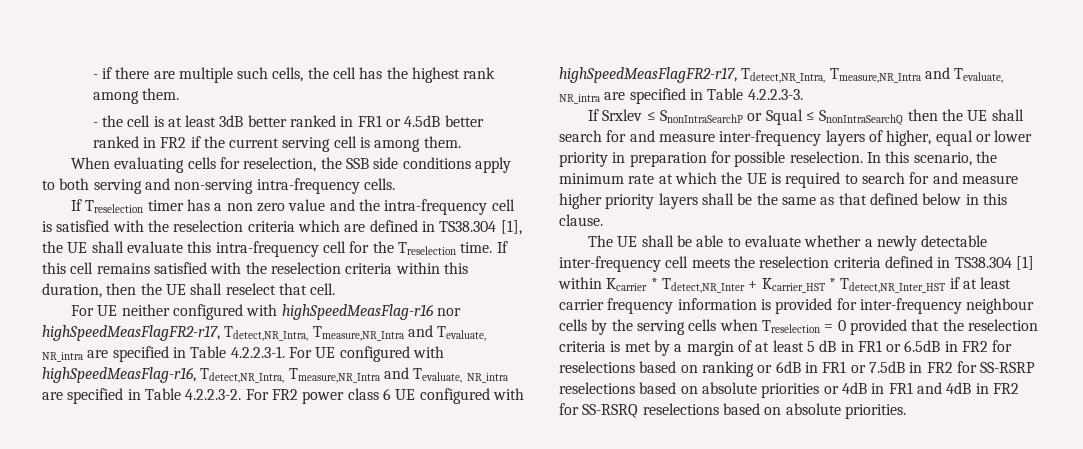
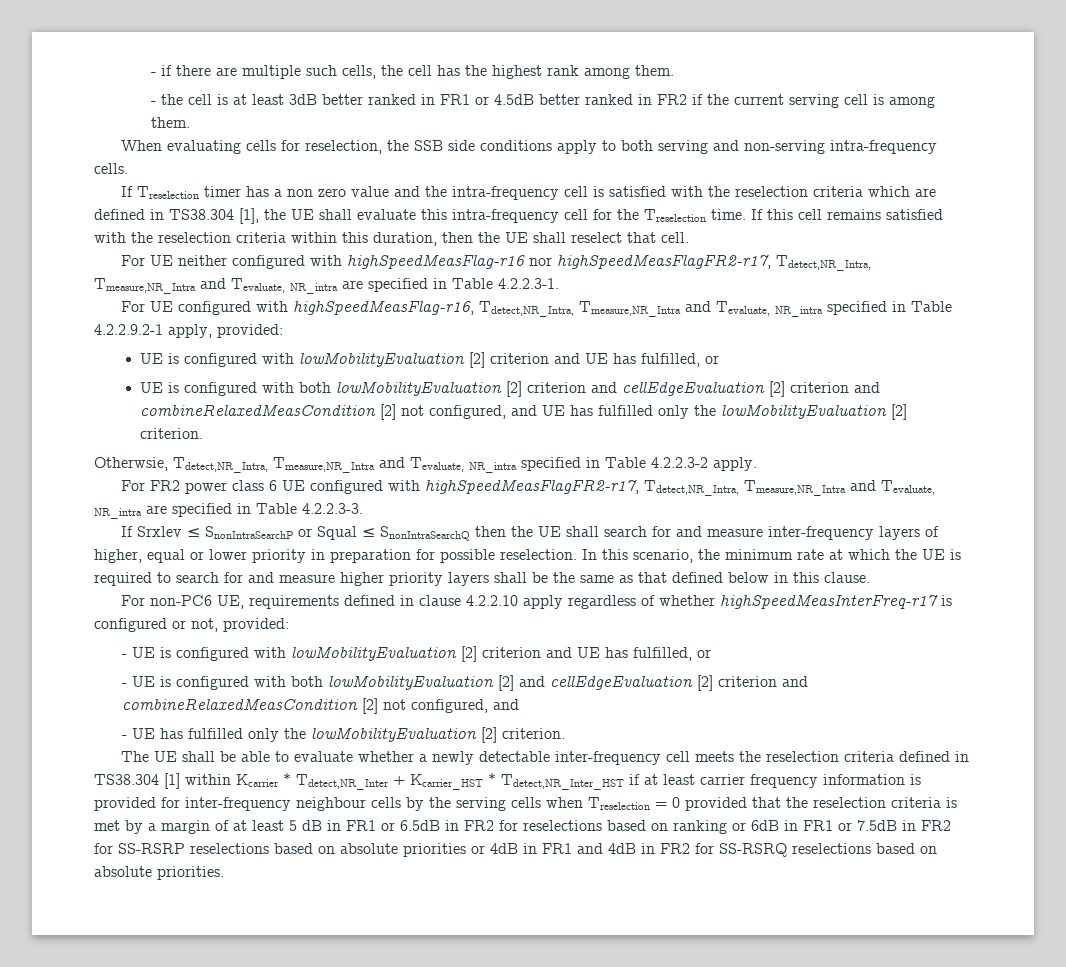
- For UE neither configured with highSpeedMeasFlag-r16 nor highSpeedMeasFlagFR2-r17, Tdetect,NR_Intra, Tmeasure,NR_Intra and Tevaluate, NR_intra are specified in Table 4.2.2.3-1. For UE configured with highSpeedMeasFlag-r16, Tdetect,NR_Intra, Tmeasure,NR_Intra and Tevaluate, NR_intra are specified in Table 4.2.2.3-2. For FR2 power class 6 UE configured with highSpeedMeasFlagFR2-r17, Tdetect,NR_Intra, Tmeasure,NR_Intra and Tevaluate, NR_intra are specified in Table 4.2.2.3-3.
+ For UE neither configured with highSpeedMeasFlag-r16 nor highSpeedMeasFlagFR2-r17, Tdetect,NR_Intra, Tmeasure,NR_Intra and Tevaluate, NR_intra are specified in Table 4.2.2.3-1.
+ For UE configured with highSpeedMeasFlag-r16, Tdetect,NR_Intra, Tmeasure,NR_Intra and Tevaluate, NR_intra specified in Table 4.2.2.9.2-1 apply, provided:
+ UE is configured with lowMobilityEvaluation [2] criterion and UE has fulfilled, or
+ UE is configured with both lowMobilityEvaluation [2] criterion and cellEdgeEvaluation [2] criterion and combineRelaxedMeasCondition [2] not configured, and UE has fulfilled only the lowMobilityEvaluation [2] criterion.
+ Otherwsie, Tdetect,NR_Intra, Tmeasure,NR_Intra and Tevaluate, NR_intra specified in Table 4.2.2.3-2 apply.
+ For FR2 power class 6 UE configured with highSpeedMeasFlagFR2-r17, Tdetect,NR_Intra, Tmeasure,NR_Intra and Tevaluate, NR_intra are specified in Table 4.2.2.3-3.
+ For non-PC6 UE, requirements defined in clause 4.2.2.10 apply regardless of whether highSpeedMeasInterFreq-r17 is configured or not, provided:
+ - UE is configured with lowMobilityEvaluation [2] criterion and UE has fulfilled, or
+ - UE is configured with both lowMobilityEvaluation [2] and cellEdgeEvaluation [2] criterion and combineRelaxedMeasCondition [2] not configured, and
+ - UE has fulfilled only the lowMobilityEvaluation [2] criterion.

